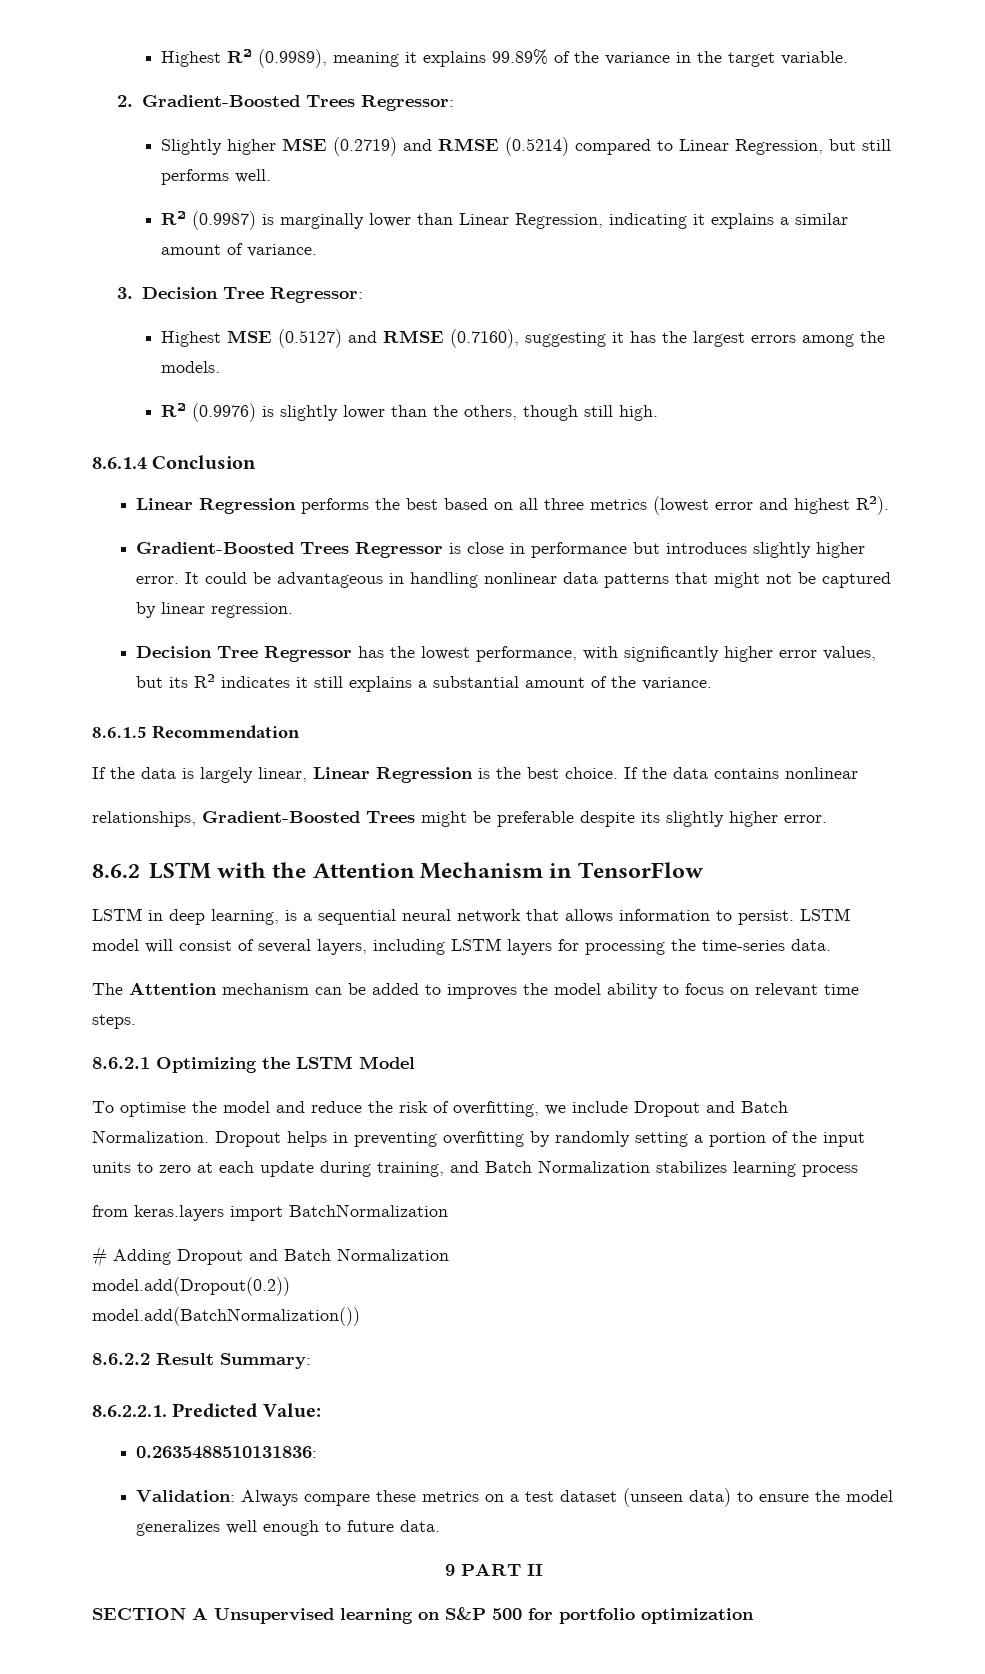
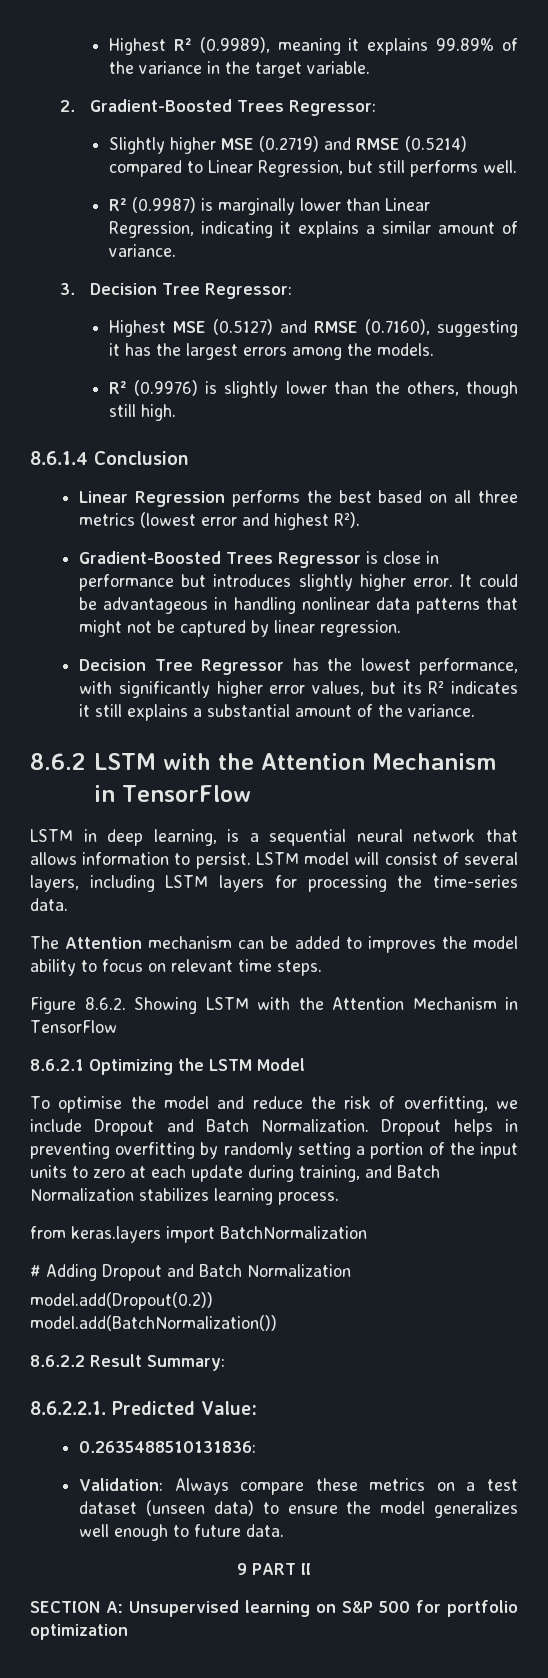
- 8.6.1.5 Recommendation
- If the data is largely linear, Linear Regression is the best choice. If the data contains nonlinear
- relationships, Gradient-Boosted Trees might be preferable despite its slightly higher error.
+ Figure 8.6.2. Showing LSTM with the Attention Mechanism in TensorFlow
- Dropout helps in preventing overfitting by randomly setting a portion of the input units to zero at each update during training, and Batch Normalization stabilizes learning process
+ Dropout helps in preventing overfitting by randomly setting a portion of the input units to zero at each update during training, and Batch Normalization stabilizes learning process.
- SECTION A Unsupervised learning on S&P 500 for portfolio optimization
+ SECTION A: Unsupervised learning on S&P 500 for portfolio optimization

